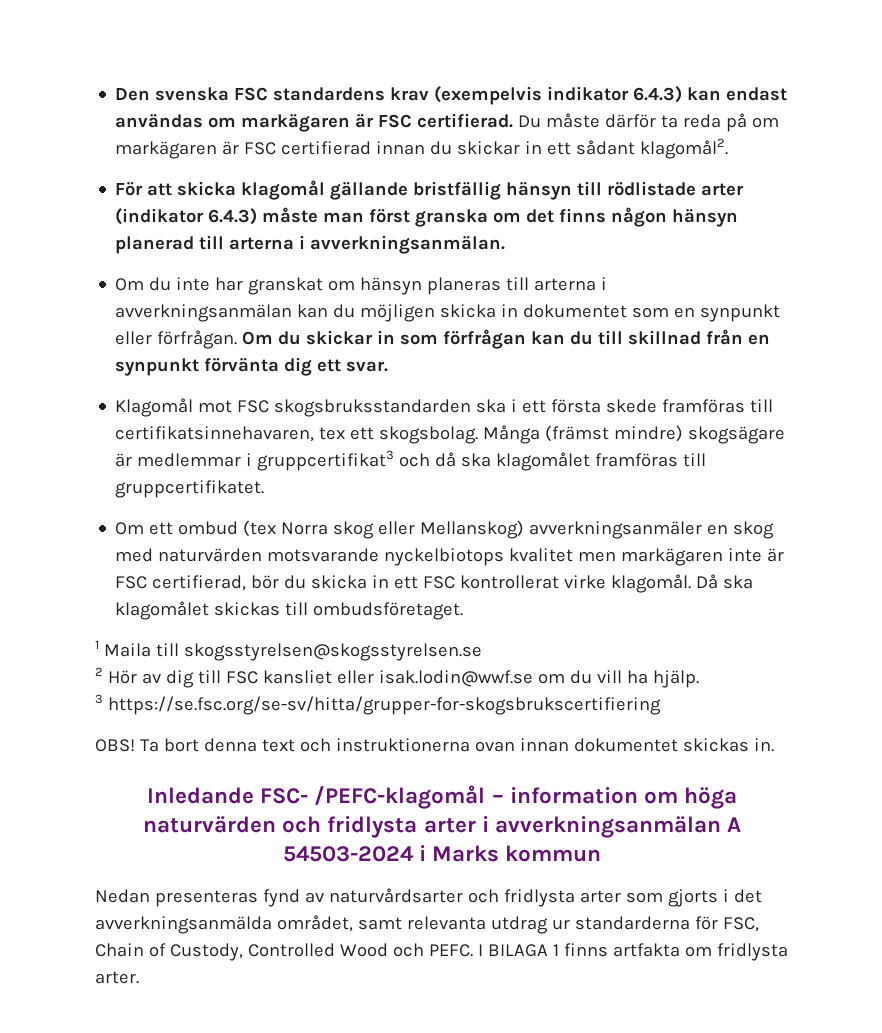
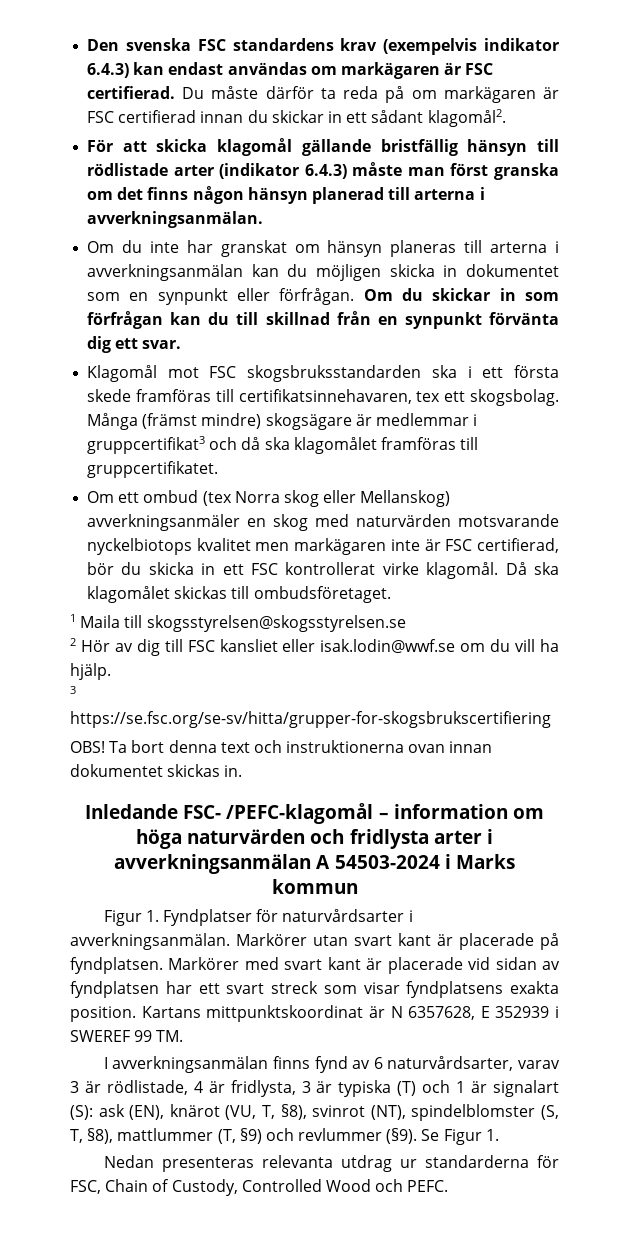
- Nedan presenteras fynd av naturvårdsarter och fridlysta arter som gjorts i det avverkningsanmälda området, samt relevanta utdrag ur standarderna för FSC, Chain of Custody, Controlled Wood och PEFC. I BILAGA 1 finns artfakta om fridlysta arter.
+ Figur 1. Fyndplatser för naturvårdsarter i avverkningsanmälan. Markörer utan svart kant är placerade på fyndplatsen. Markörer med svart kant är placerade vid sidan av fyndplatsen har ett svart streck som visar fyndplatsens exakta position. Kartans mittpunktskoordinat är N 6357628, E 352939 i SWEREF 99 TM.
+ I avverkningsanmälan finns fynd av 6 naturvårdsarter, varav 3 är rödlistade, 4 är fridlysta, 3 är typiska (T) och 1 är signalart (S): ask (EN), knärot (VU, T, §8), svinrot (NT), spindelblomster (S, T, §8), mattlummer (T, §9) och revlummer (§9). Se Figur 1.
+ Nedan presenteras relevanta utdrag ur standarderna för FSC, Chain of Custody, Controlled Wood och PEFC.

